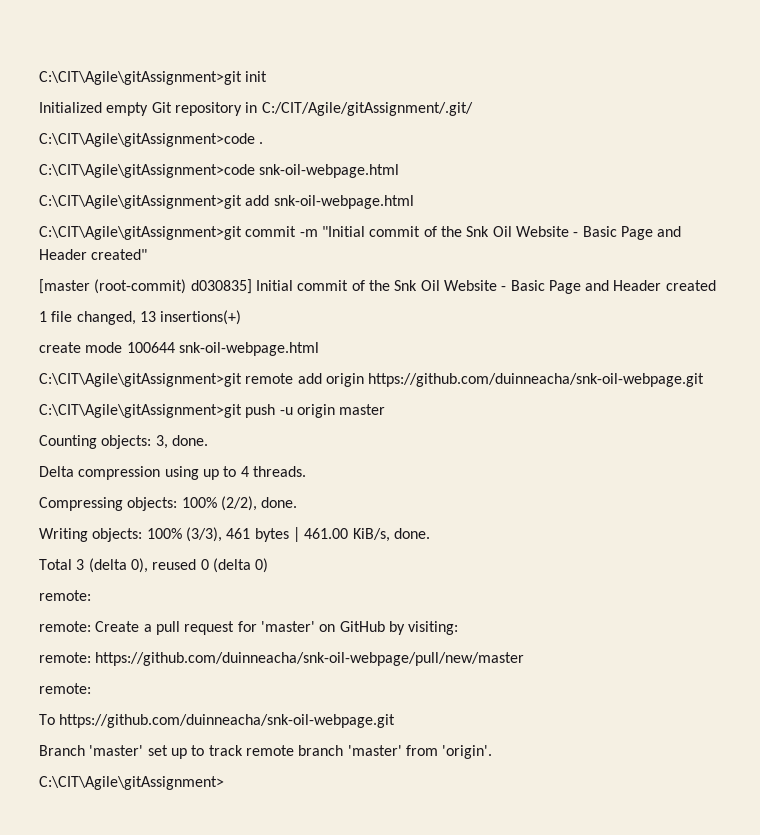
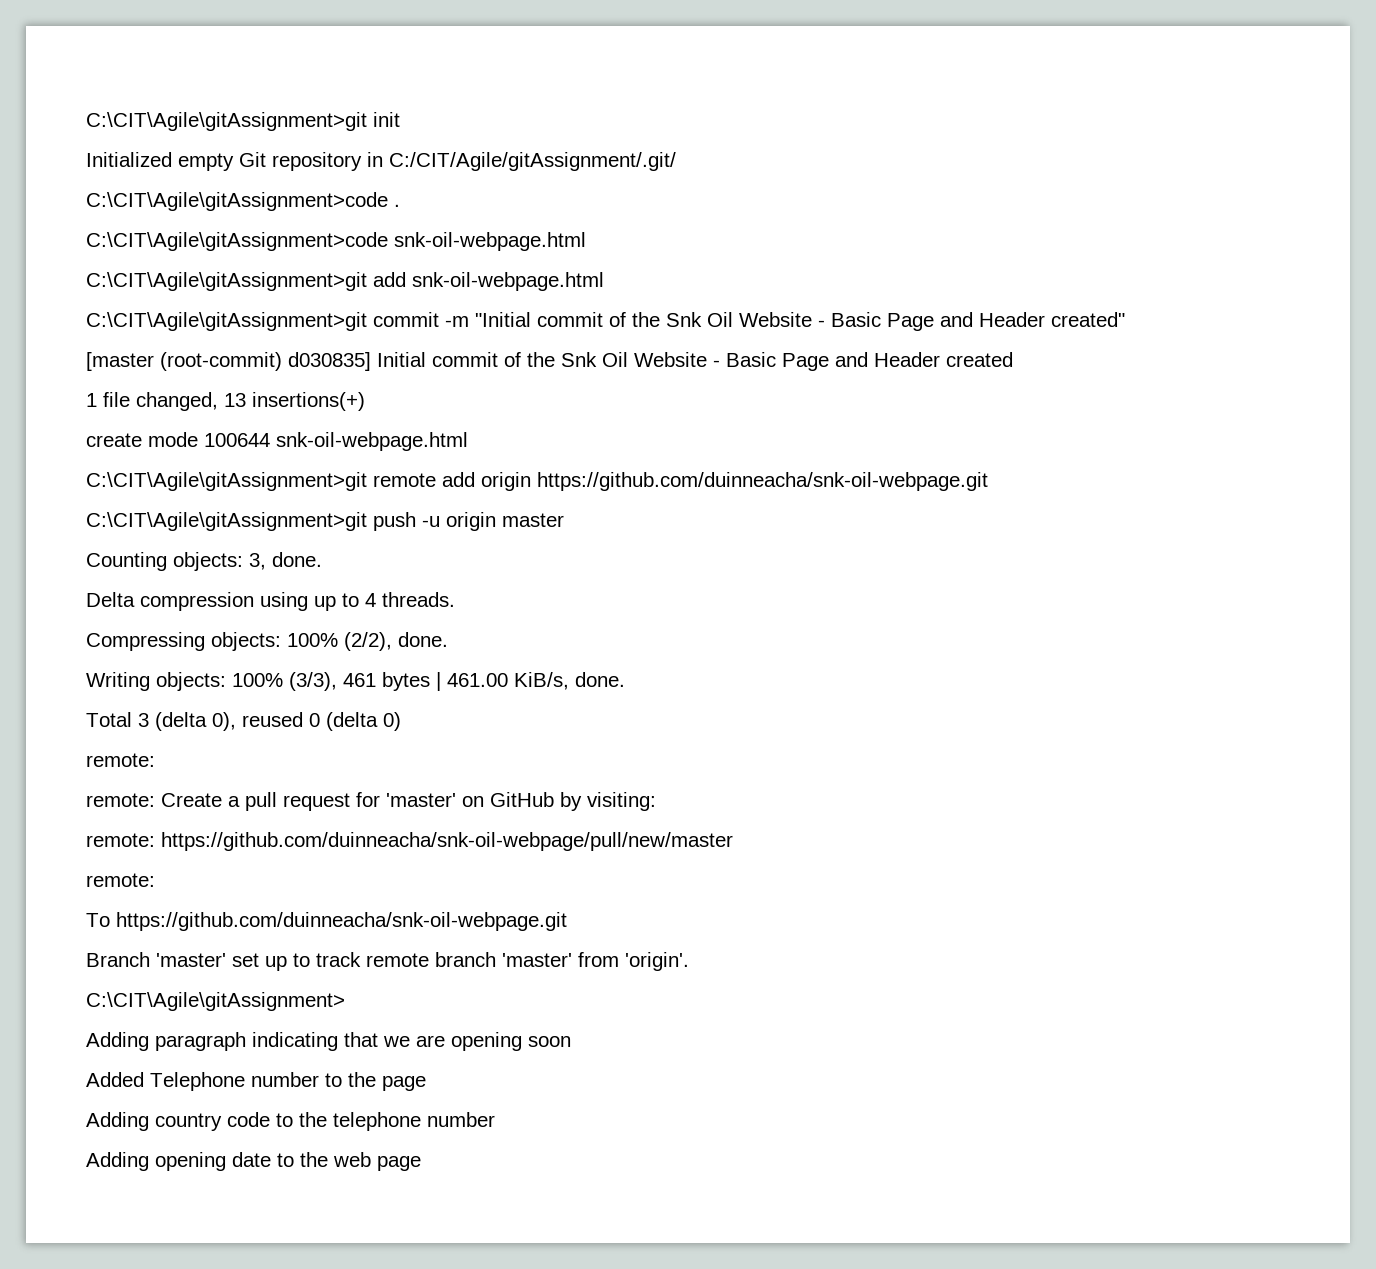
+ Adding paragraph indicating that we are opening soon
+ Added Telephone number to the page
+ Adding country code to the telephone number
+ Adding opening date to the web page

